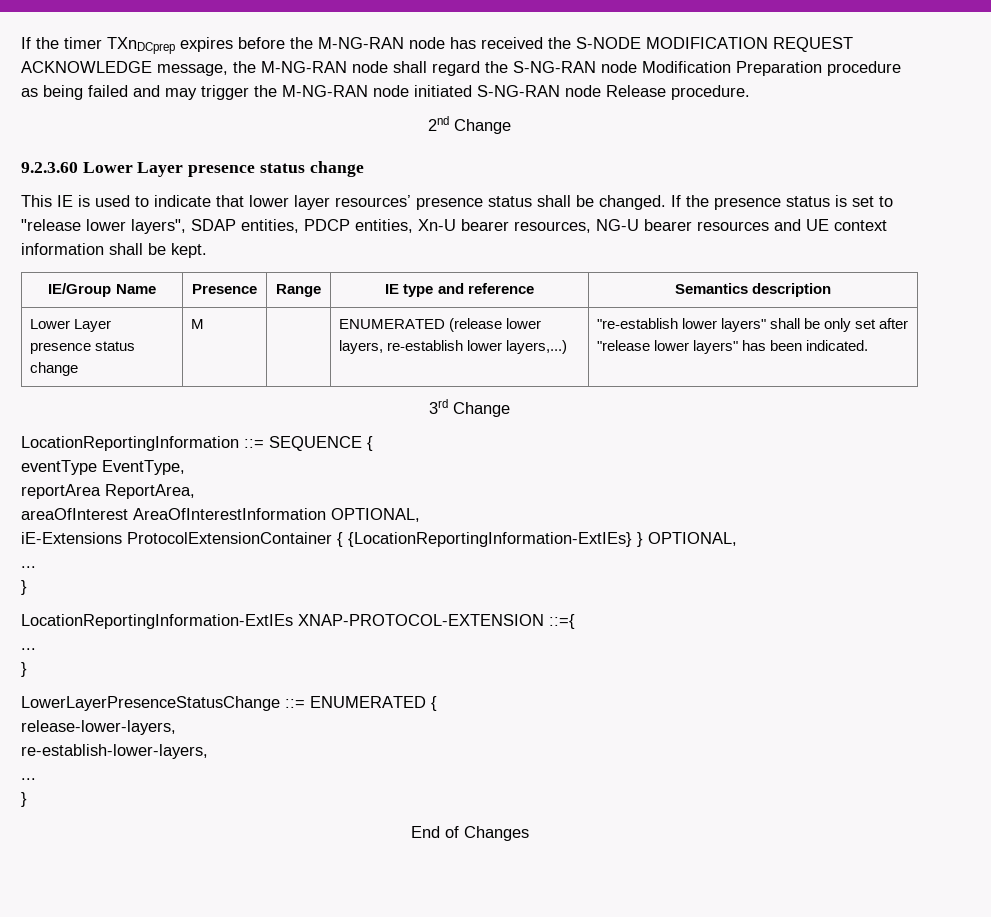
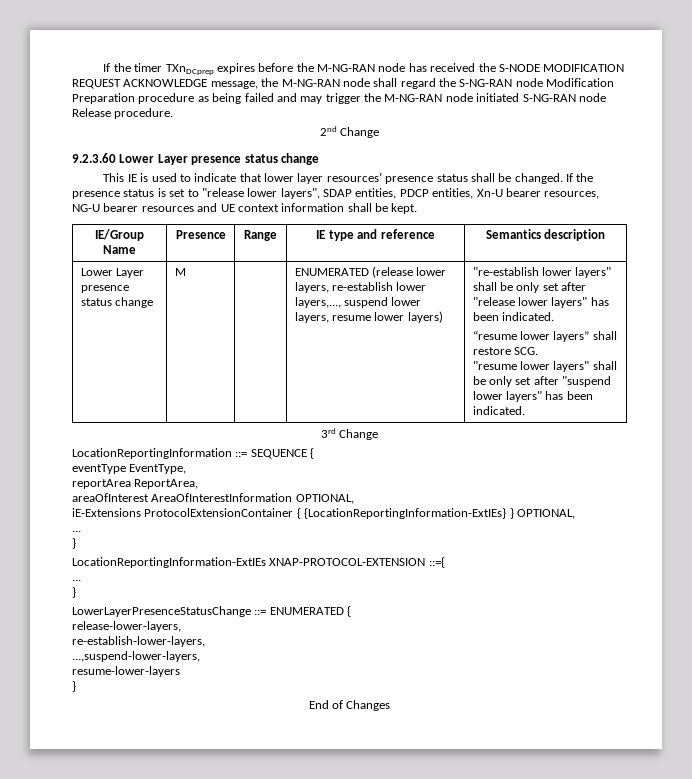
- ENUMERATED (release lower layers, re-establish lower layers,...)
+ ENUMERATED (release lower layers, re-establish lower layers,..., suspend lower layers, resume lower layers)
+ “resume lower layers” shall restore SCG.
+ "resume lower layers" shall be only set after "suspend lower layers" has been indicated.
  re-establish-lower-layers,
- ...
+ ...,suspend-lower-layers,
+ resume-lower-layers

